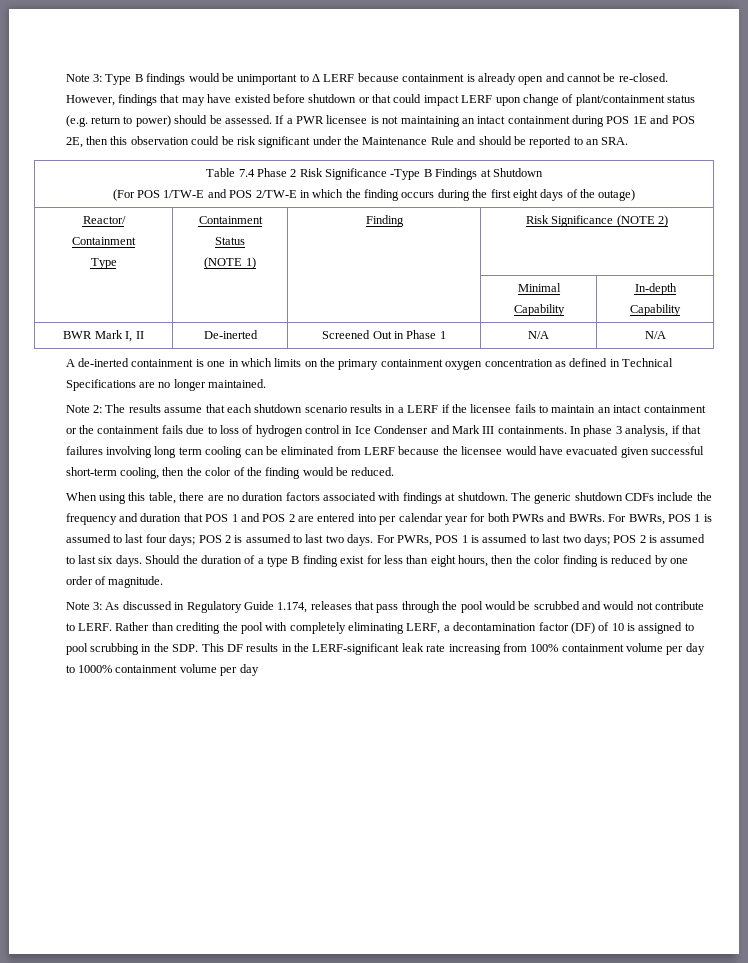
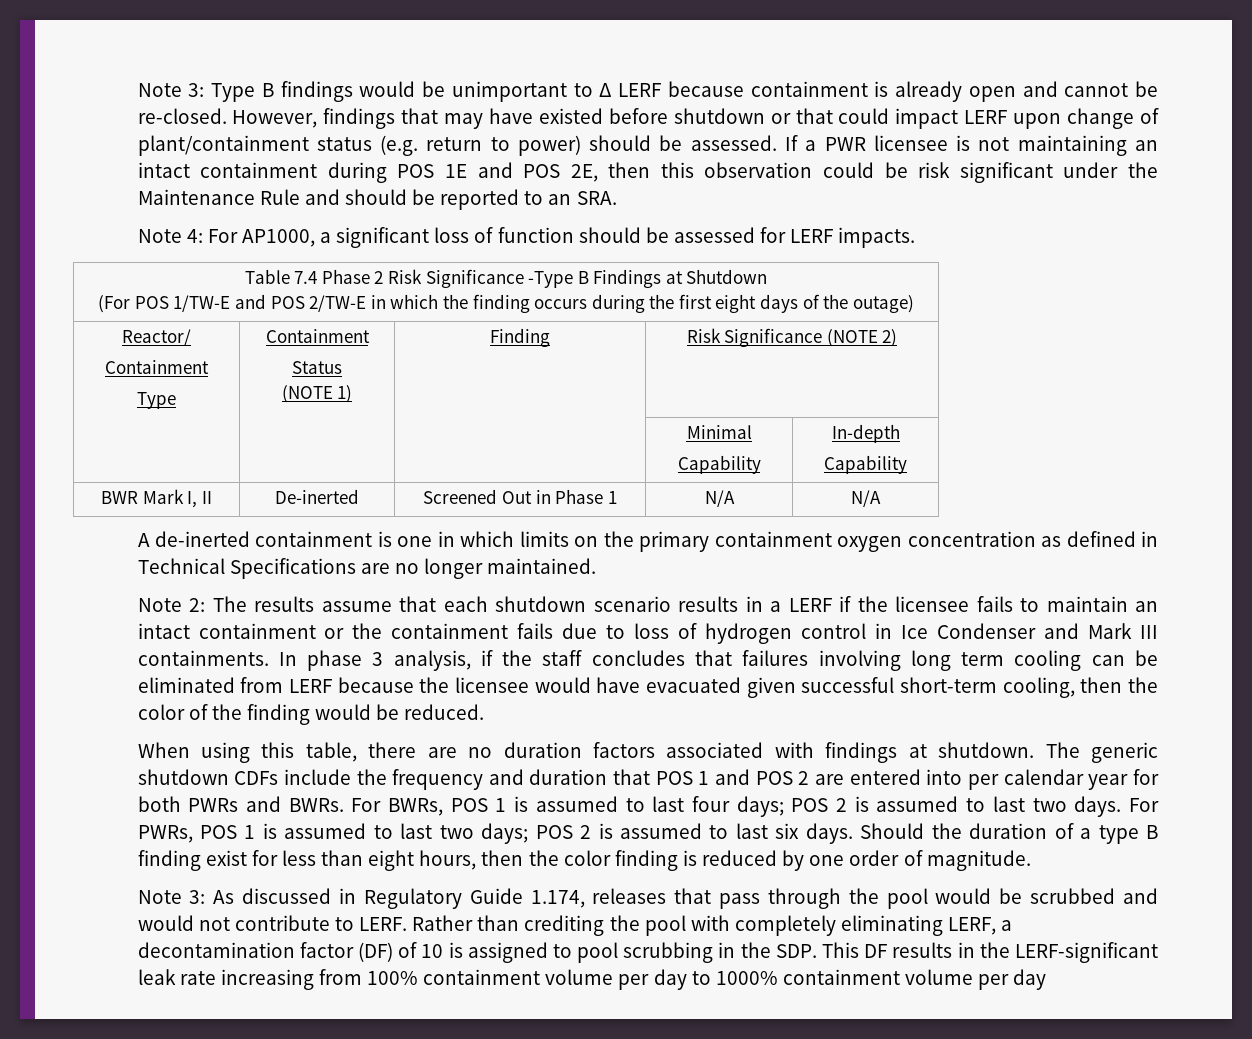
+ Note 4: For AP1000, a significant loss of function should be assessed for LERF impacts.
- In phase 3 analysis, if that failures involving long term cooling can be eliminated from LERF because the licensee would have evacuated given successful short-term cooling, then the color of the finding would be reduced.
+ In phase 3 analysis, if the staff concludes that failures involving long term cooling can be eliminated from LERF because the licensee would have evacuated given successful short-term cooling, then the color of the finding would be reduced.

